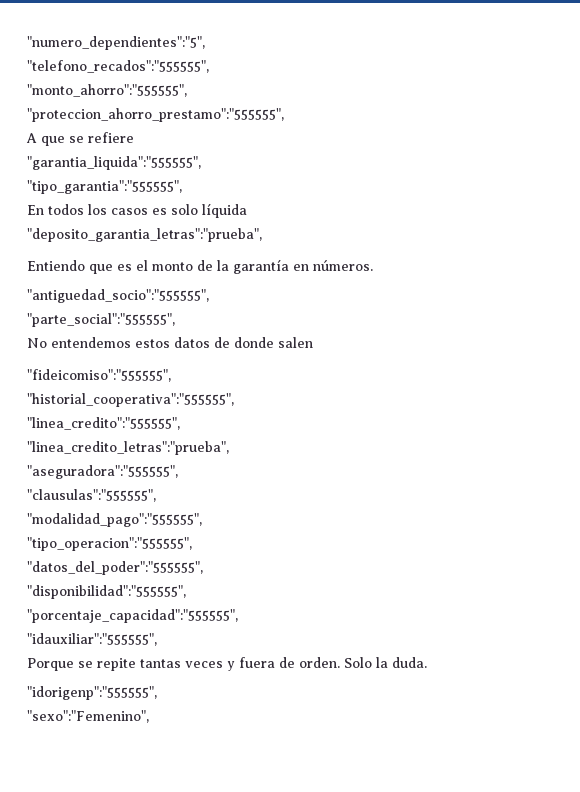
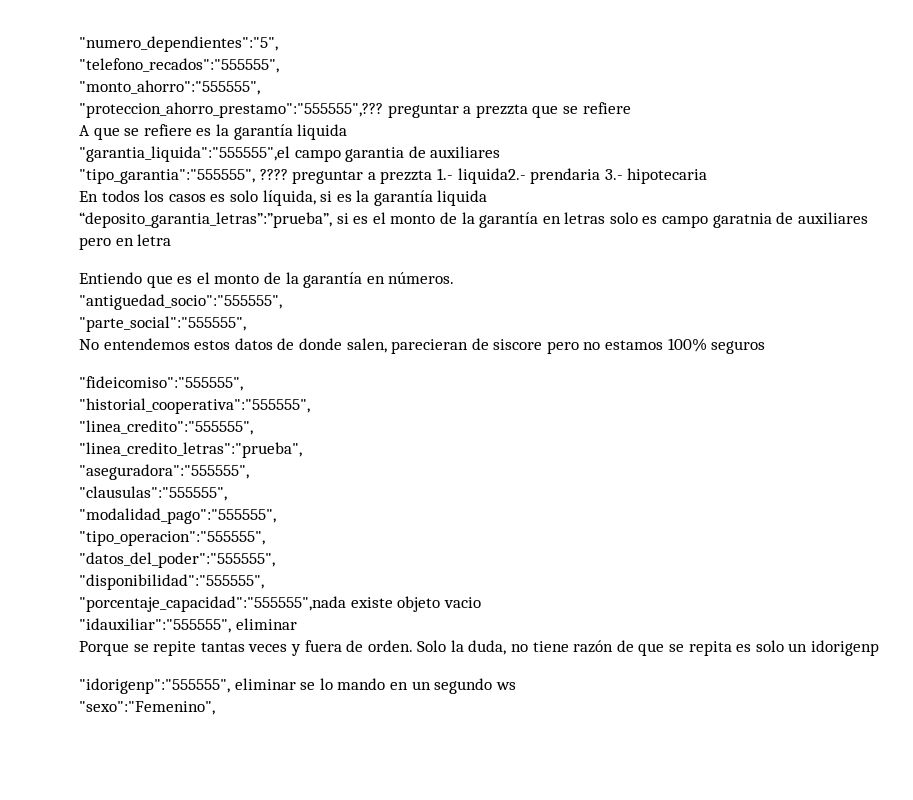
- "proteccion_ahorro_prestamo":"555555",
- A que se refiere
- "garantia_liquida":"555555",
- "tipo_garantia":"555555",
+ "proteccion_ahorro_prestamo":"555555",??? preguntar a prezzta que se refiere
+ A que se refiere es la garantía liquida
+ "garantia_liquida":"555555",el campo garantia de auxiliares
+ "tipo_garantia":"555555", ???? preguntar a prezzta 1.- liquida2.- prendaria 3.- hipotecaria
- En todos los casos es solo líquida
- "deposito_garantia_letras":"prueba",
+ En todos los casos es solo líquida, si es la garantía liquida
+ “deposito_garantia_letras”:”prueba”, si es el monto de la garantía en letras solo es campo garatnia de auxiliares pero en letra
- No entendemos estos datos de donde salen
+ No entendemos estos datos de donde salen, parecieran de siscore pero no estamos 100% seguros
- "porcentaje_capacidad":"555555",
+ "porcentaje_capacidad":"555555",nada existe objeto vacio
- "idauxiliar":"555555",
+ "idauxiliar":"555555", eliminar
- Solo la duda.
- "idorigenp":"555555",
+ Solo la duda, no tiene razón de que se repita es solo un idorigenp
+ "idorigenp":"555555", eliminar se lo mando en un segundo ws

